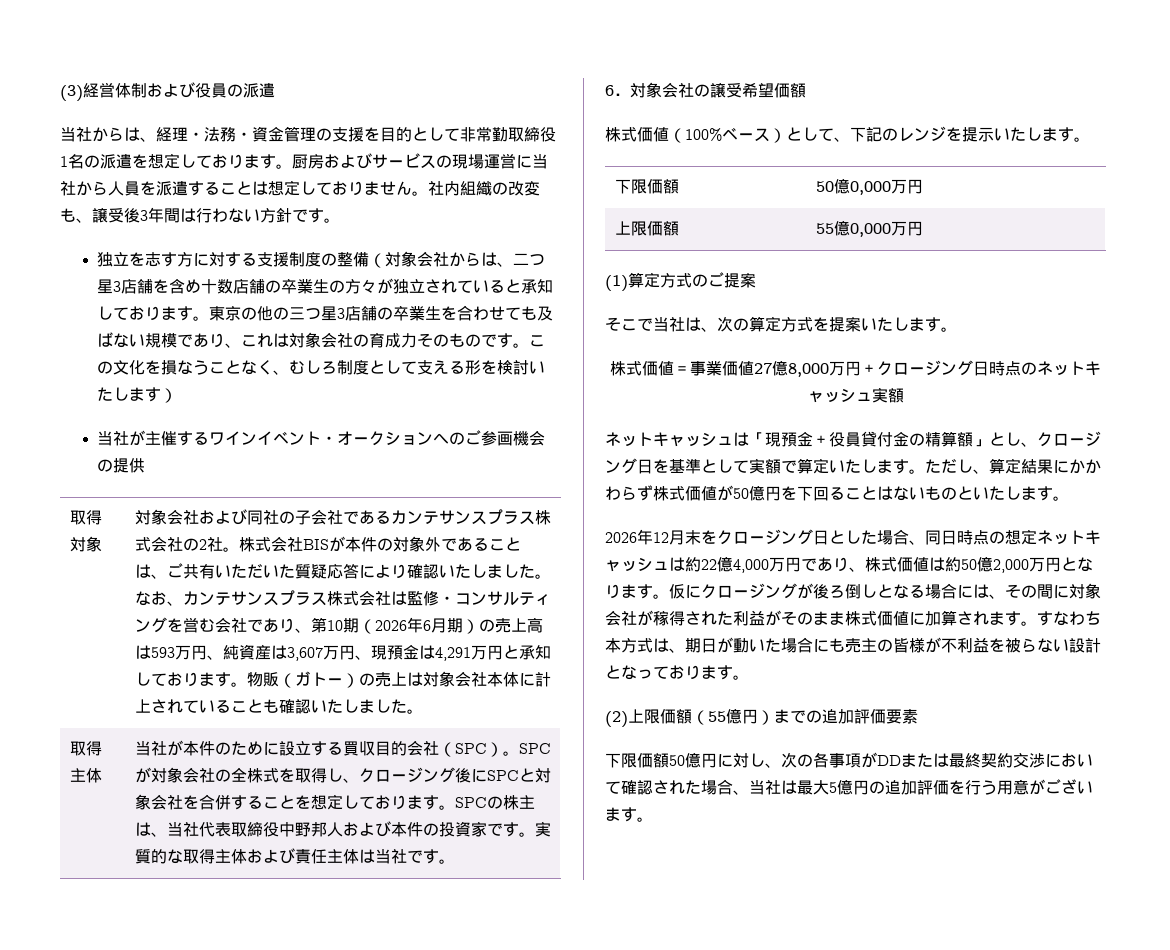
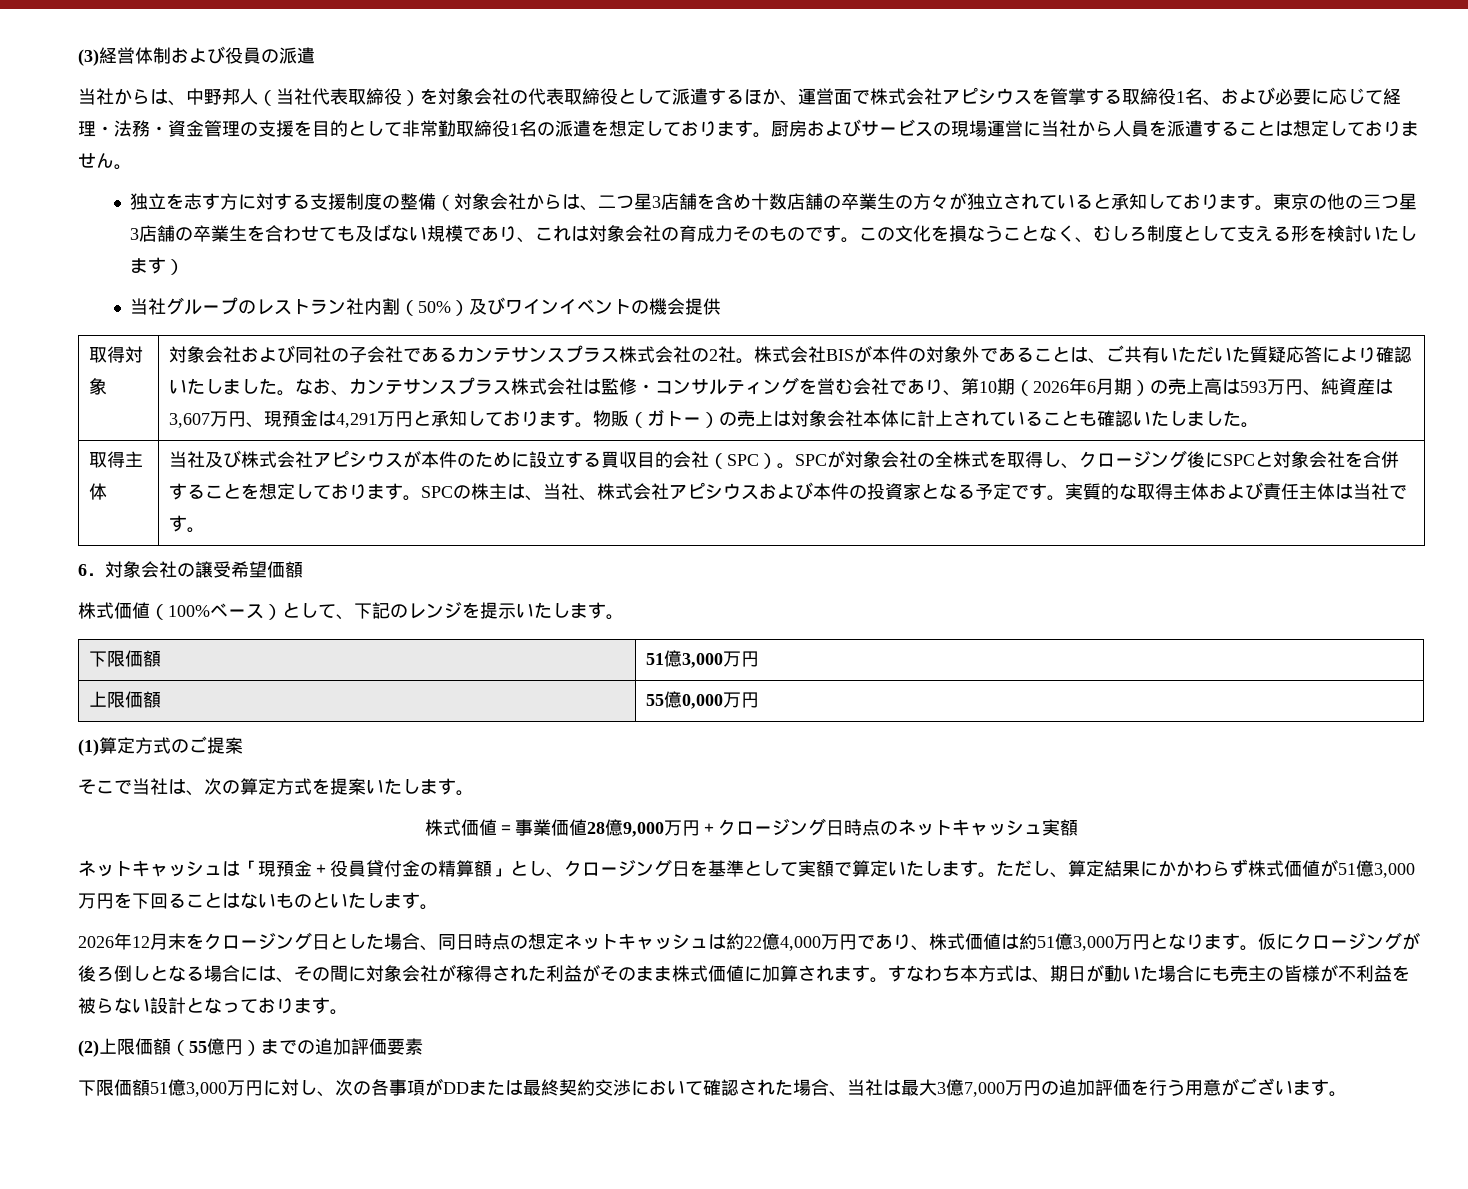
- 当社からは、経理・法務・資金管理の支援を目的として非常勤取締役1名の派遣を想定しております。
+ 当社からは、中野邦人（当社代表取締役）を対象会社の代表取締役として派遣するほか、運営面で株式会社アピシウスを管掌する取締役1名、および必要に応じて経理・法務・資金管理の支援を目的として非常勤取締役1名の派遣を想定しております。
- 社内組織の改変も、譲受後3年間は行わない方針です。
- 当社が主催するワインイベント・オークションへのご参画機会の提供
+ 当社グループのレストラン社内割（50%）及びワインイベントの機会提供
- 当社が本件のために設立する買収目的会社（SPC）。
+ 当社及び株式会社アピシウスが本件のために設立する買収目的会社（SPC）。
- SPCの株主は、当社代表取締役中野邦人および本件の投資家です。
+ SPCの株主は、当社、株式会社アピシウスおよび本件の投資家となる予定です。
- 下限価額 | 50億0,000万円
+ 下限価額 | 51億3,000万円
- 株式価値＝事業価値27億8,000万円＋クロージング日時点のネットキャッシュ実額
+ 株式価値＝事業価値28億9,000万円＋クロージング日時点のネットキャッシュ実額
- ただし、算定結果にかかわらず株式価値が50億円を下回ることはないものといたします。
+ ただし、算定結果にかかわらず株式価値が51億3,000万円を下回ることはないものといたします。
- 2026年12月末をクロージング日とした場合、同日時点の想定ネットキャッシュは約22億4,000万円であり、株式価値は約50億2,000万円となります。
+ 2026年12月末をクロージング日とした場合、同日時点の想定ネットキャッシュは約22億4,000万円であり、株式価値は約51億3,000万円となります。
- 下限価額50億円に対し、次の各事項がDDまたは最終契約交渉において確認された場合、当社は最大5億円の追加評価を行う用意がございます。
+ 下限価額51億3,000万円に対し、次の各事項がDDまたは最終契約交渉において確認された場合、当社は最大3億7,000万円の追加評価を行う用意がございます。

